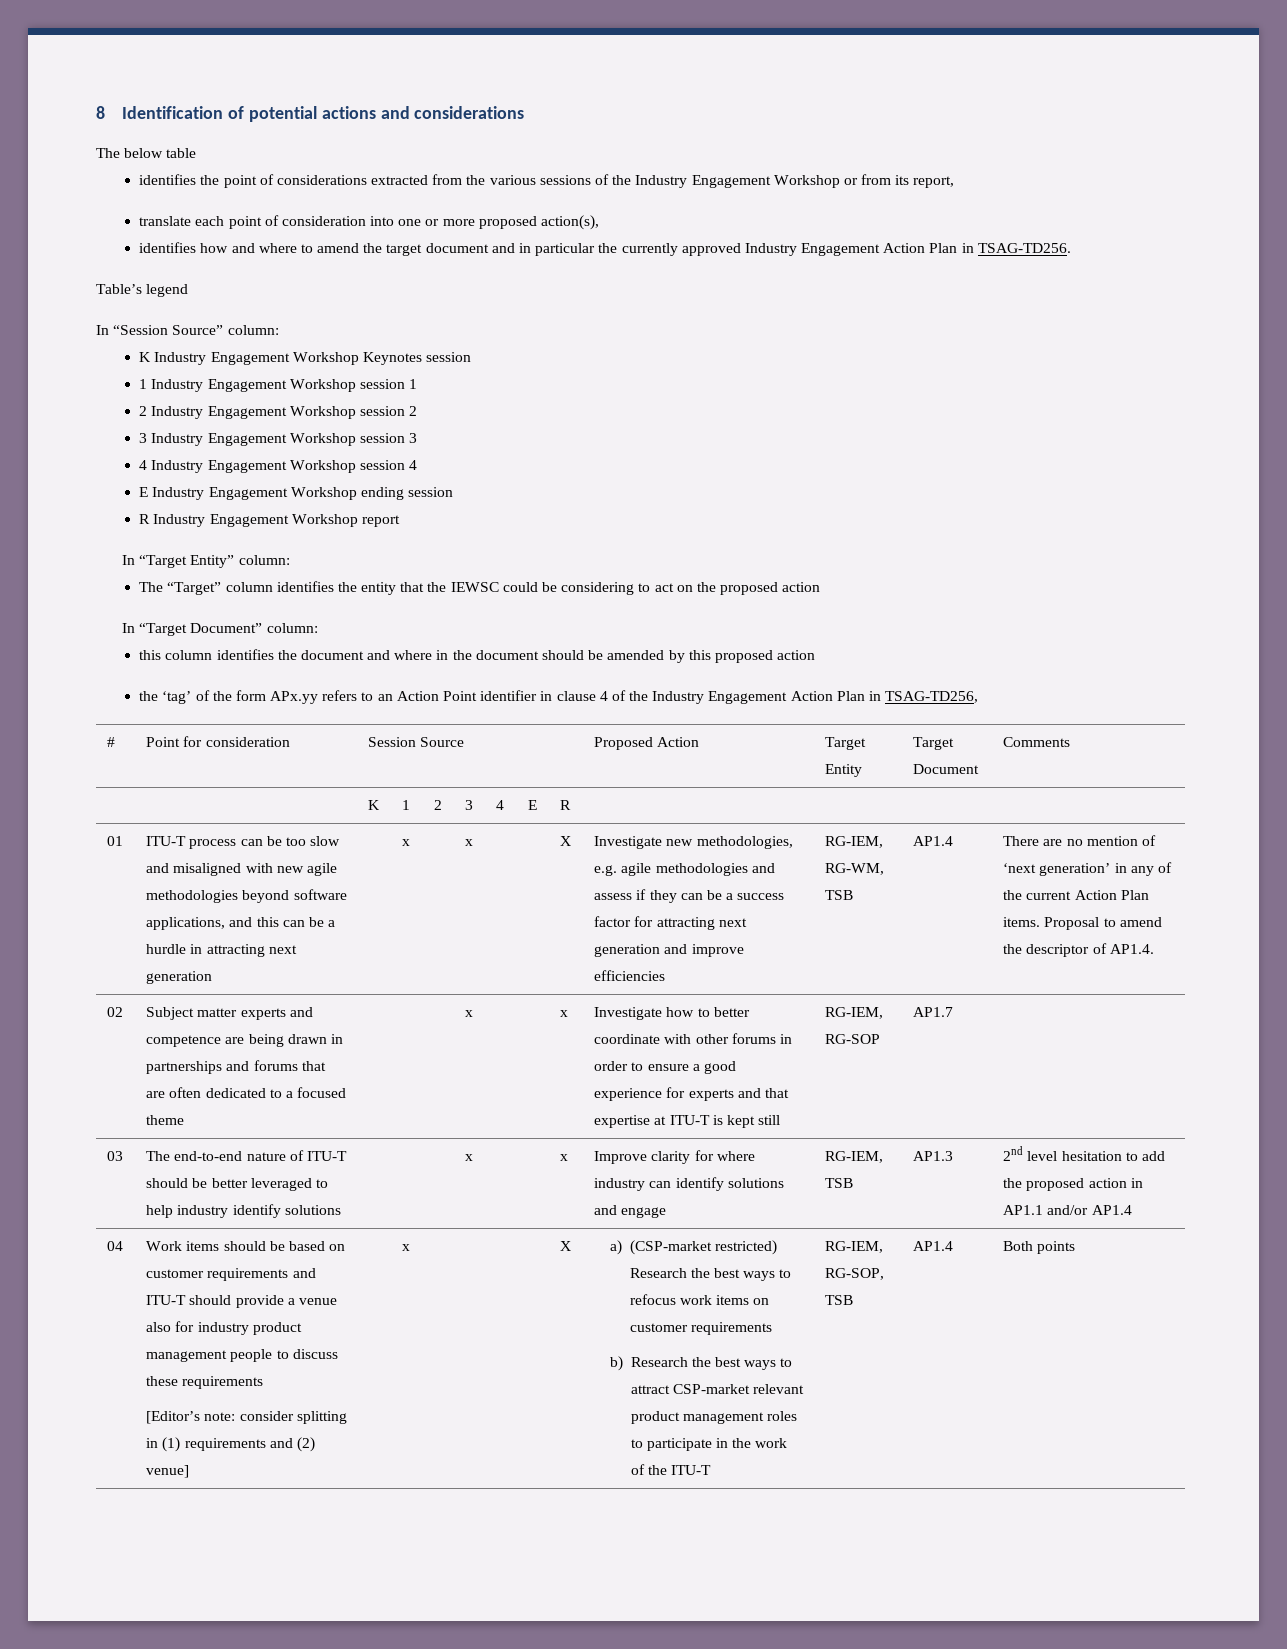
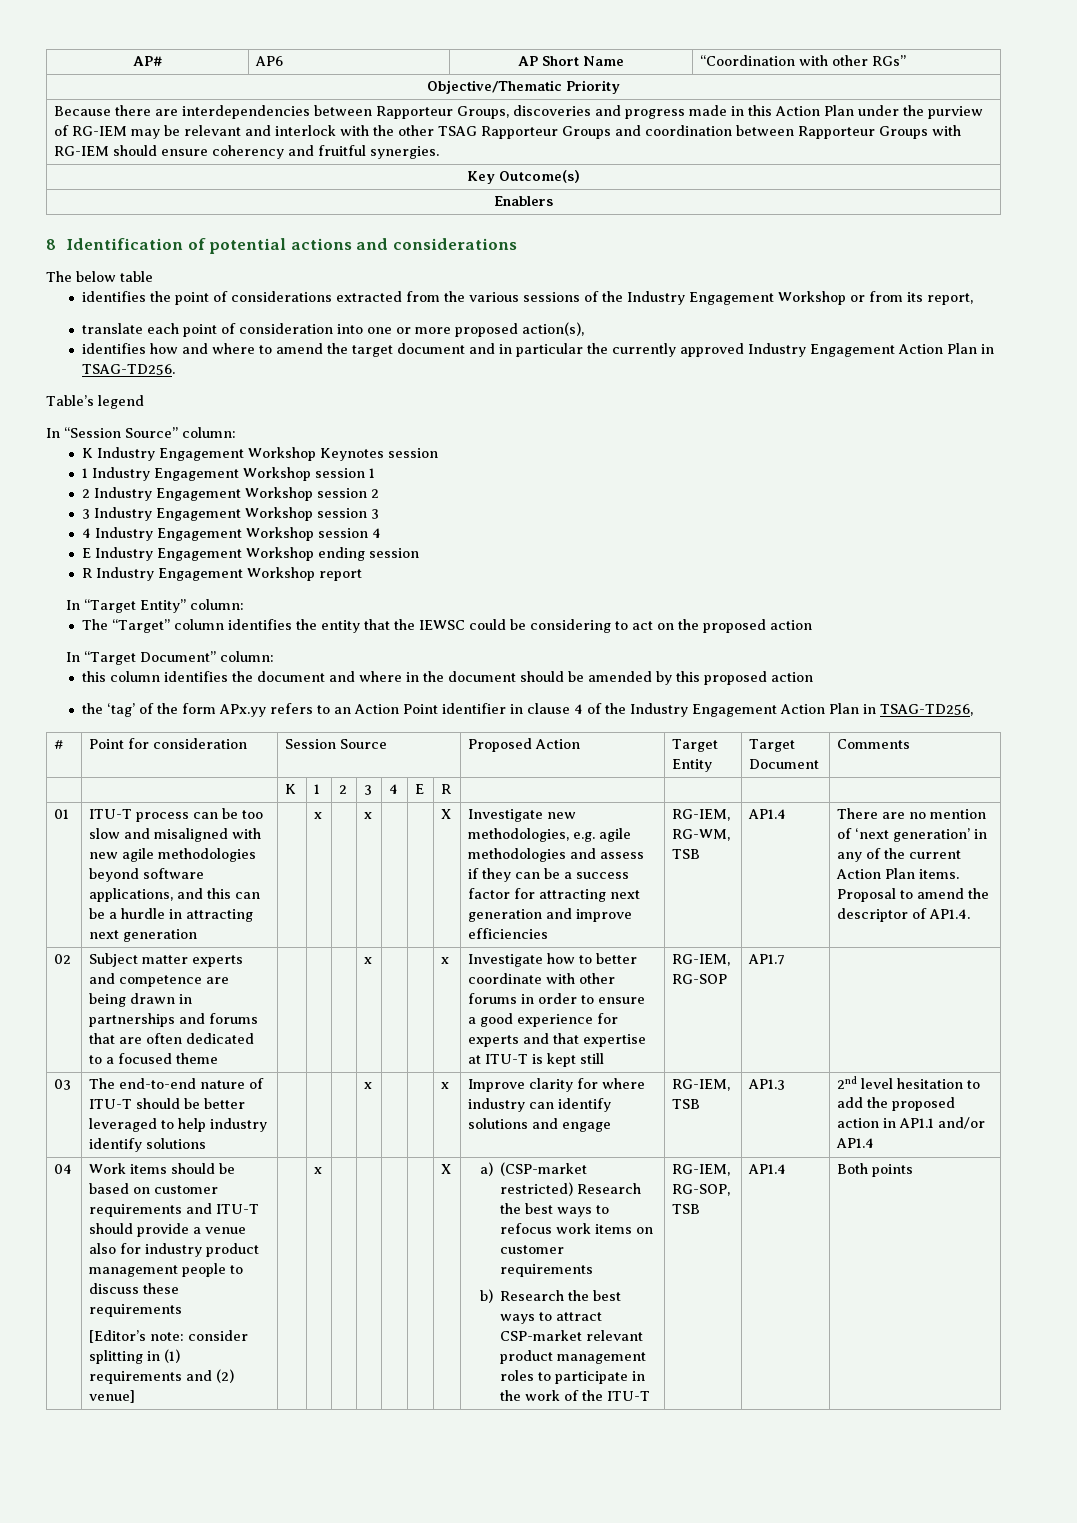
+ AP# | AP6 | AP Short Name | “Coordination with other RGs”
+ Objective/Thematic Priority
+ Because there are interdependencies between Rapporteur Groups, discoveries and progress made in this Action Plan under the purview of RG-IEM may be relevant and interlock with the other TSAG Rapporteur Groups and coordination between Rapporteur Groups with RG-IEM should ensure coherency and fruitful synergies.
+ Key Outcome(s)
+ Enablers

